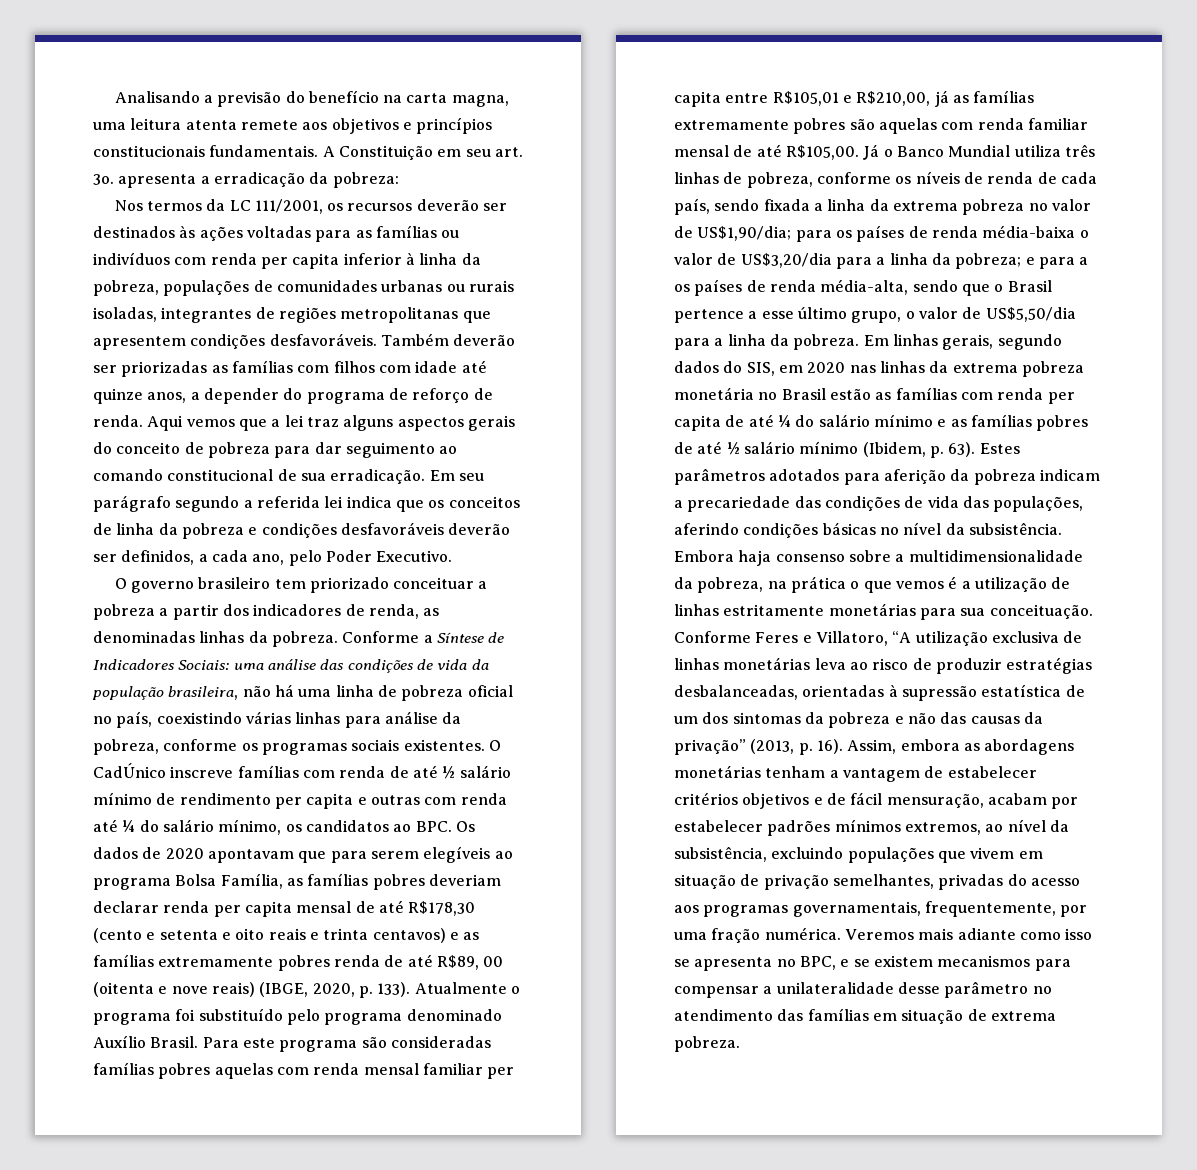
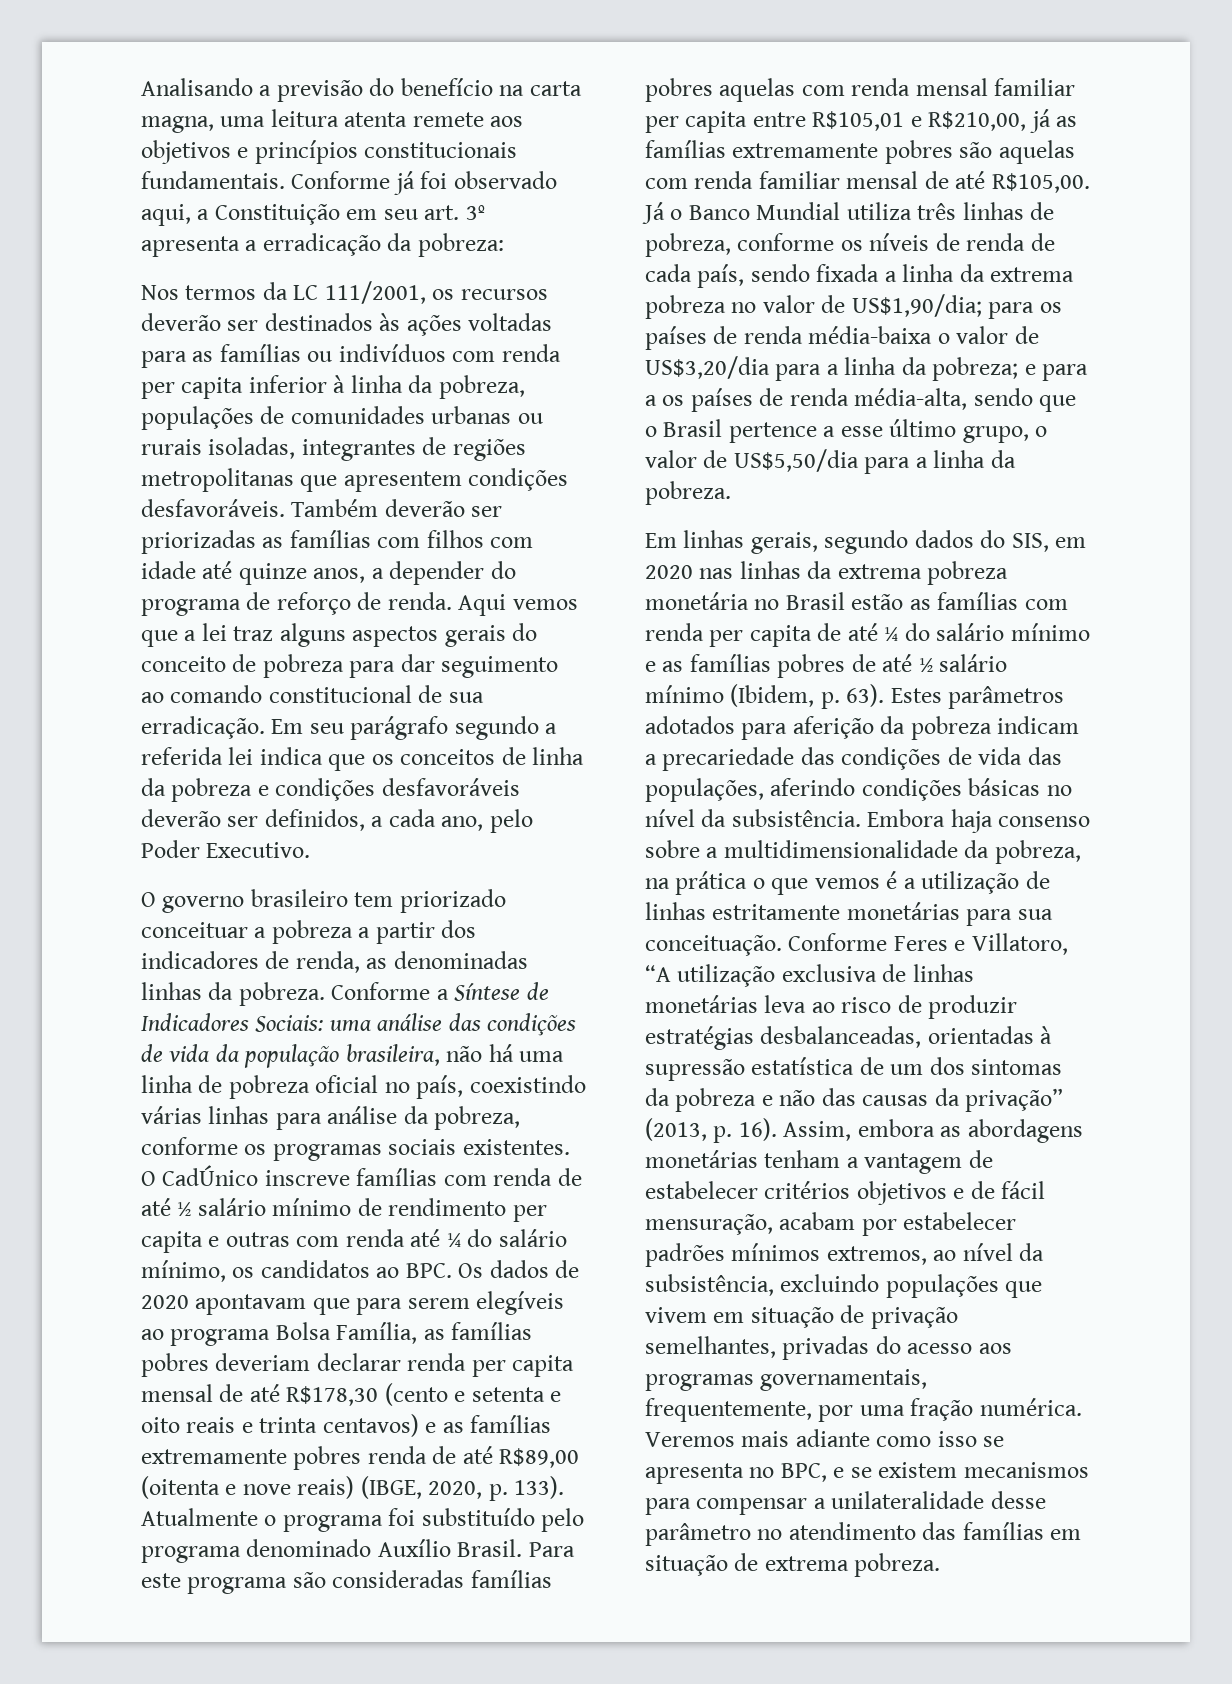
- A Constituição em seu art. 3o. apresenta a erradicação da pobreza:
+ Conforme já foi observado aqui, a Constituição em seu art. 3º apresenta a erradicação da pobreza:
- O CadÚnico inscreve famílias com renda de até ½ salário mínimo de rendimento per capita e outras com renda até ¼ do salário mínimo, os candidatos ao BPC. Os dados de 2020 apontavam que para serem elegíveis ao programa Bolsa Família, as famílias pobres deveriam declarar renda per capita mensal de até R$178,30 (cento e setenta e oito reais e trinta centavos) e as famílias extremamente pobres renda de até R$89, 00 (oitenta e nove reais) (IBGE, 2020, p. 133).
+ O CadÚnico inscreve famílias com renda de até ½ salário mínimo de rendimento per capita e outras com renda até ¼ do salário mínimo, os candidatos ao BPC. Os dados de 2020 apontavam que para serem elegíveis ao programa Bolsa Família, as famílias pobres deveriam declarar renda per capita mensal de até R$178,30 (cento e setenta e oito reais e trinta centavos) e as famílias extremamente pobres renda de até R$89,00 (oitenta e nove reais) (IBGE, 2020, p. 133).
- e para a os países de renda média-alta, sendo que o Brasil pertence a esse último grupo, o valor de US$5,50/dia para a linha da pobreza. Em linhas gerais, segundo dados do SIS, em 2020 nas linhas da extrema pobreza monetária no Brasil estão as famílias com renda per capita de até ¼ do salário mínimo e as famílias pobres de até ½ salário mínimo (Ibidem, p. 63).
+ e para a os países de renda média-alta, sendo que o Brasil pertence a esse último grupo, o valor de US$5,50/dia para a linha da pobreza.
+ Em linhas gerais, segundo dados do SIS, em 2020 nas linhas da extrema pobreza monetária no Brasil estão as famílias com renda per capita de até ¼ do salário mínimo e as famílias pobres de até ½ salário mínimo (Ibidem, p. 63).

